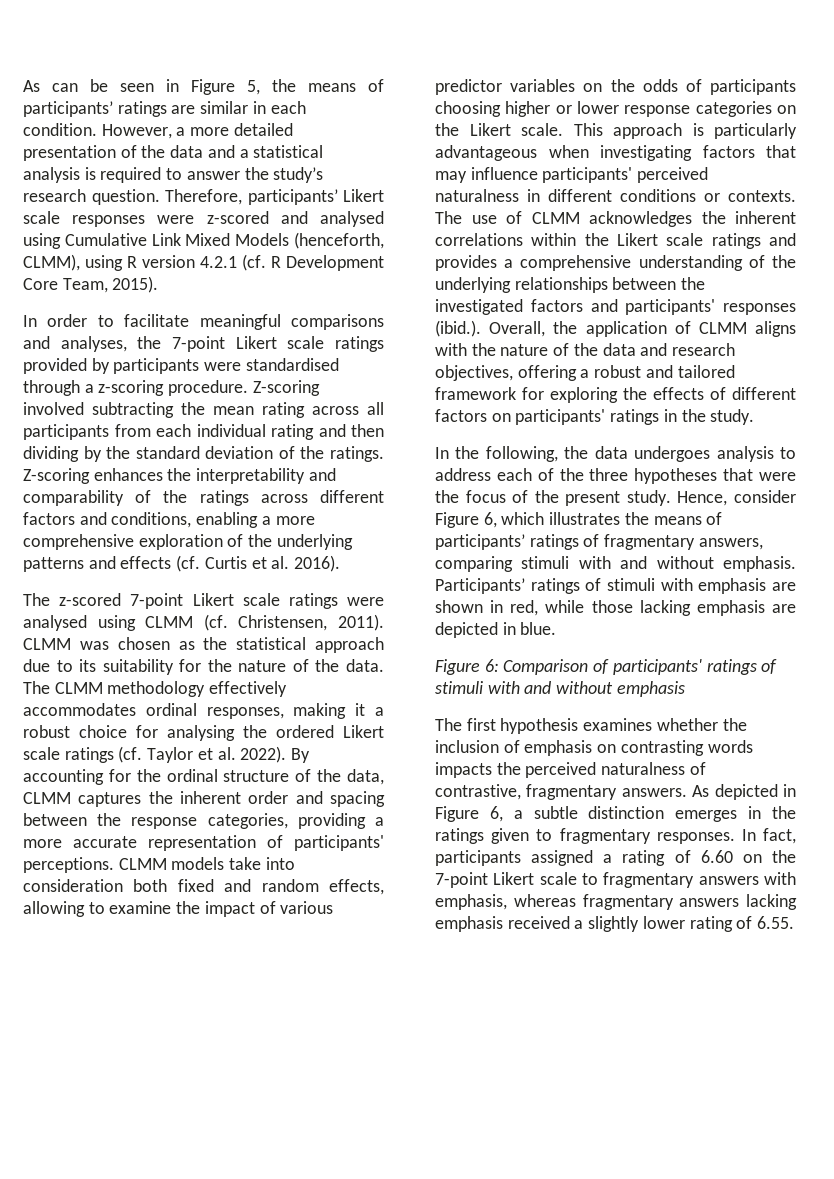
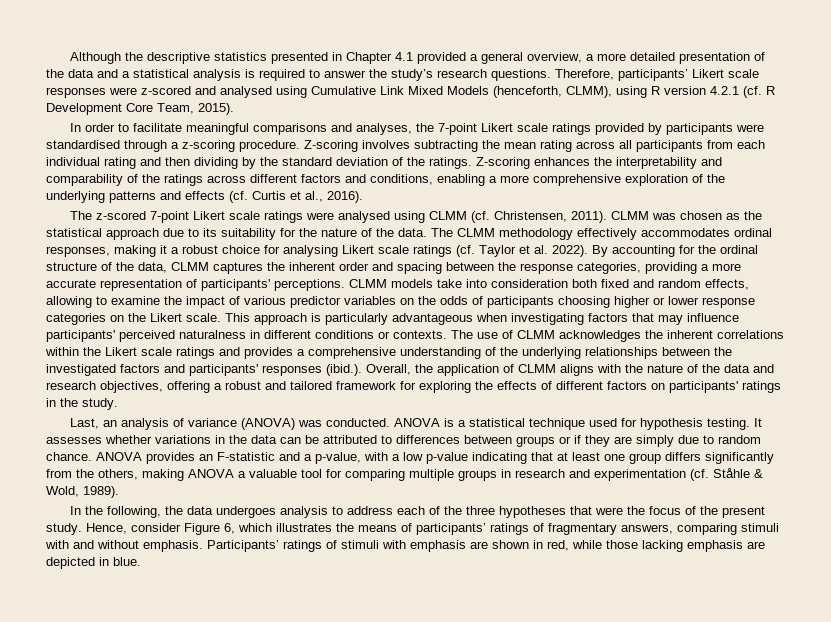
- As can be seen in Figure 5, the means of participants’ ratings are similar in each condition. However, a more detailed presentation of the data and a statistical analysis is required to answer the study’s research question.
+ Although the descriptive statistics presented in Chapter 4.1 provided a general overview, a more detailed presentation of the data and a statistical analysis is required to answer the study’s research questions.
- Z-scoring involved subtracting the mean rating across all participants from each individual rating and then dividing by the standard deviation of the ratings.
+ Z-scoring involves subtracting the mean rating across all participants from each individual rating and then dividing by the standard deviation of the ratings.
- Z-scoring enhances the interpretability and comparability of the ratings across different factors and conditions, enabling a more comprehensive exploration of the underlying patterns and effects (cf. Curtis et al. 2016).
+ Z-scoring enhances the interpretability and comparability of the ratings across different factors and conditions, enabling a more comprehensive exploration of the underlying patterns and effects (cf. Curtis et al., 2016).
- The CLMM methodology effectively accommodates ordinal responses, making it a robust choice for analysing the ordered Likert scale ratings (cf. Taylor et al. 2022).
+ The CLMM methodology effectively accommodates ordinal responses, making it a robust choice for analysing Likert scale ratings (cf. Taylor et al. 2022).
+ Last, an analysis of variance (ANOVA) was conducted. ANOVA is a statistical technique used for hypothesis testing. It assesses whether variations in the data can be attributed to differences between groups or if they are simply due to random chance. ANOVA provides an F-statistic and a p-value, with a low p-value indicating that at least one group differs significantly from the others, making ANOVA a valuable tool for comparing multiple groups in research and experimentation (cf. Ståhle & Wold, 1989).
- Figure 6: Comparison of participants' ratings of stimuli with and without emphasis
- The first hypothesis examines whether the inclusion of emphasis on contrasting words impacts the perceived naturalness of contrastive, fragmentary answers. As depicted in Figure 6, a subtle distinction emerges in the ratings given to fragmentary responses. In fact, participants assigned a rating of 6.60 on the 7-point Likert scale to fragmentary answers with emphasis, whereas fragmentary answers lacking emphasis received a slightly lower rating of 6.55.

